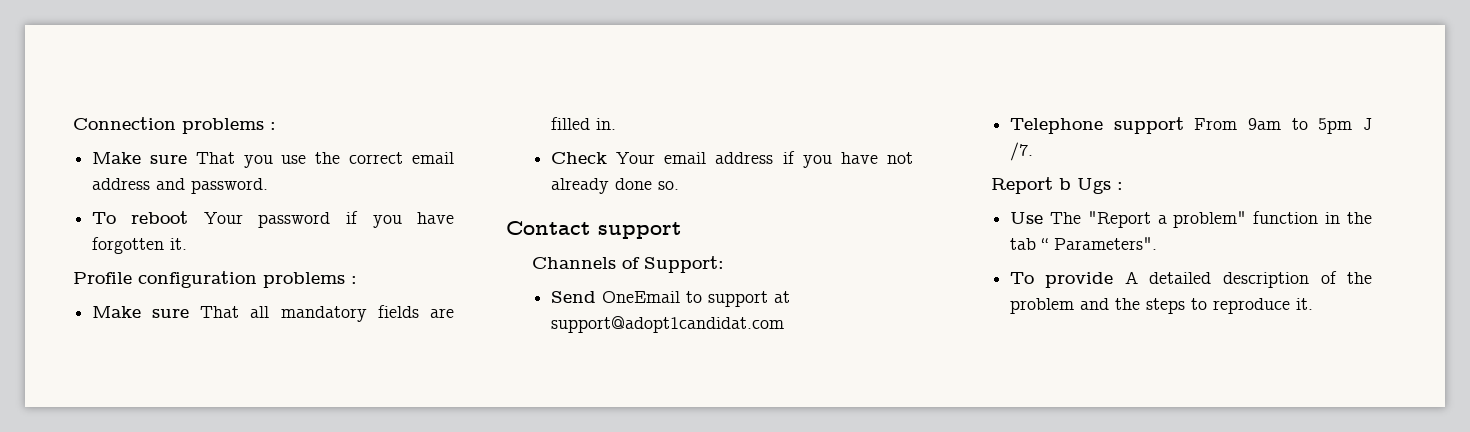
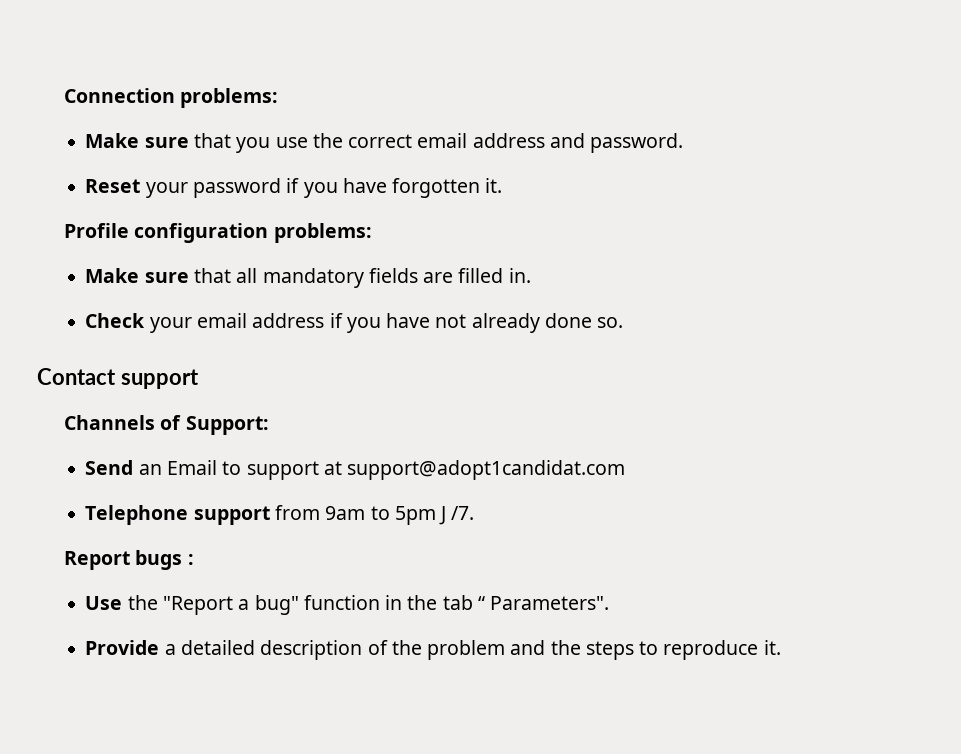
- Connection problems :
- Make sure That you use the correct email address and password.
+ Connection problems:
+ Make sure that you use the correct email address and password.
- To reboot Your password if you have forgotten it.
+ Reset your password if you have forgotten it.
- Profile configuration problems :
- Make sure That all mandatory fields are filled in.
+ Profile configuration problems:
+ Make sure that all mandatory fields are filled in.
- Check Your email address if you have not already done so.
+ Check your email address if you have not already done so.
- Send OneEmail to support at support@adopt1candidat.com
+ Send an Email to support at support@adopt1candidat.com
- Telephone support From 9am to 5pm J /7.
+ Telephone support from 9am to 5pm J /7.
- Report b Ugs :
+ Report bugs :
- Use The "Report a problem" function in the tab “ Parameters".
+ Use the "Report a bug" function in the tab “ Parameters".
- To provide A detailed description of the problem and the steps to reproduce it.
+ Provide a detailed description of the problem and the steps to reproduce it.

